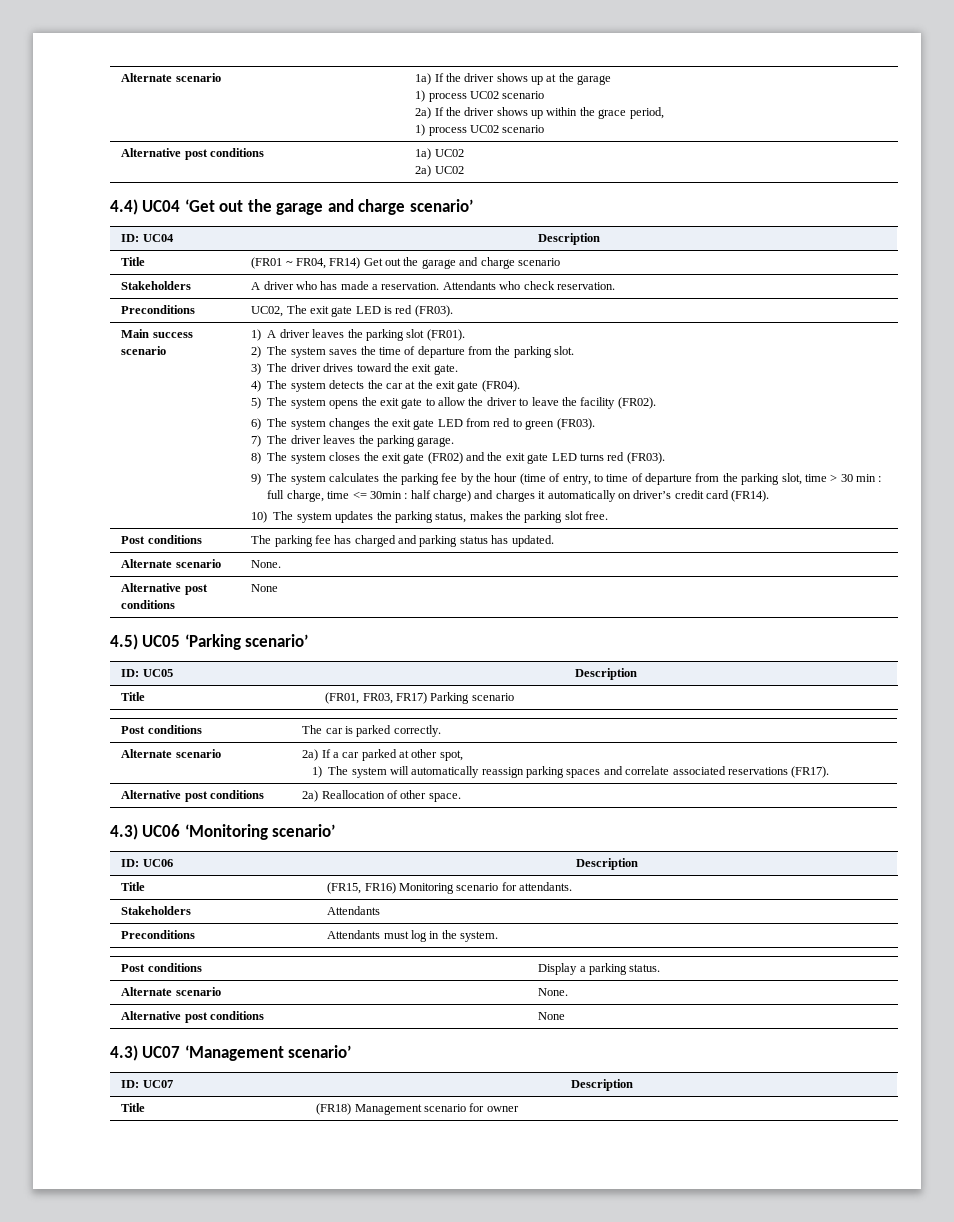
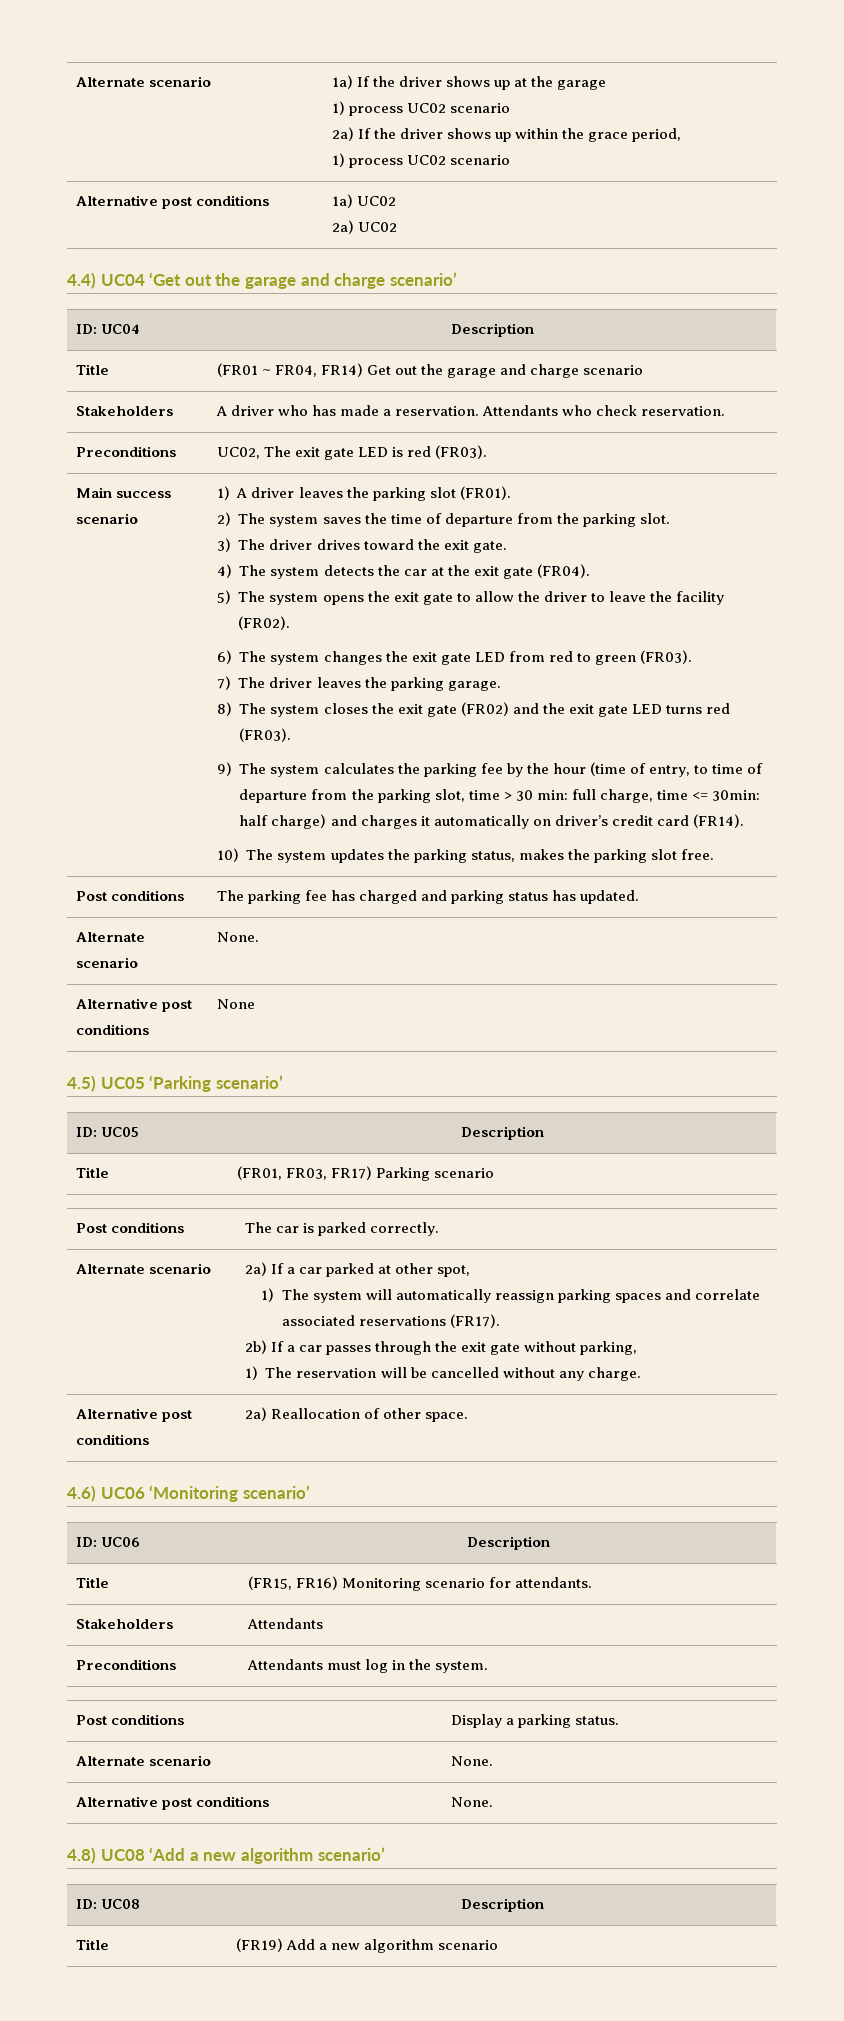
- 9) The system calculates the parking fee by the hour (time of entry, to time of departure from the parking slot, time > 30 min : full charge, time <= 30min : half charge) and charges it automatically on driver’s credit card (FR14).
+ 9) The system calculates the parking fee by the hour (time of entry, to time of departure from the parking slot, time > 30 min: full charge, time <= 30min: half charge) and charges it automatically on driver’s credit card (FR14).
+ 2b) If a car passes through the exit gate without parking,
+ 1) The reservation will be cancelled without any charge.
- 4.3) UC06 ‘Monitoring scenario’
+ 4.6) UC06 ‘Monitoring scenario’
  Post conditions | Display a parking status.
  Alternate scenario | None.
- Alternative post conditions | None
- 4.3) UC07 ‘Management scenario’
- ID: UC07 | Description
- Title | (FR18) Management scenario for owner
+ Alternative post conditions | None.
+ 4.8) UC08 ‘Add a new algorithm scenario’
+ ID: UC08 | Description
+ Title | (FR19) Add a new algorithm scenario

